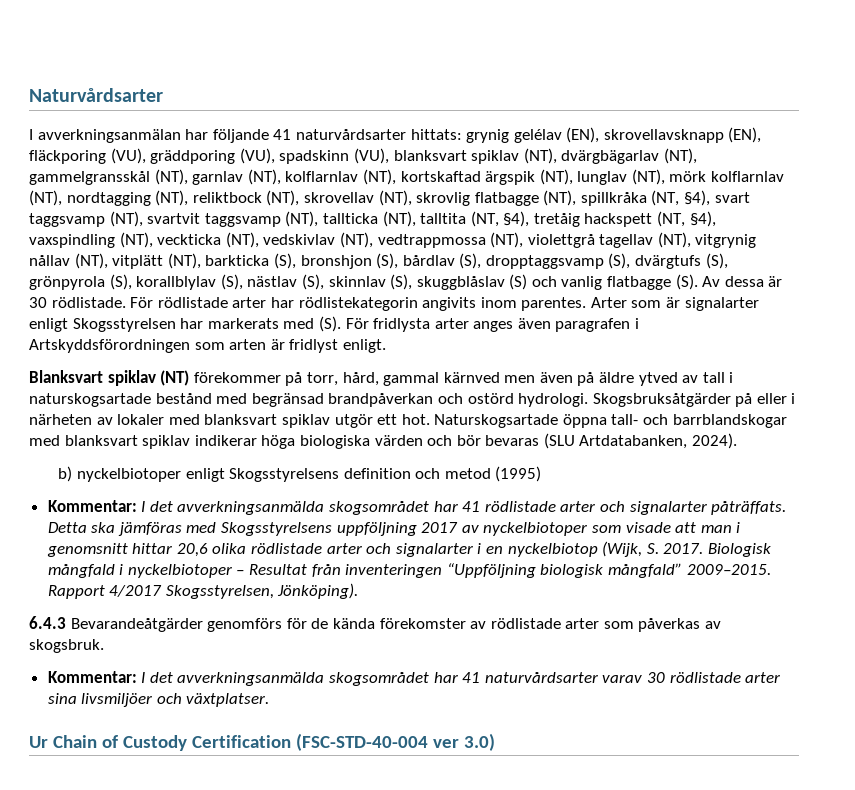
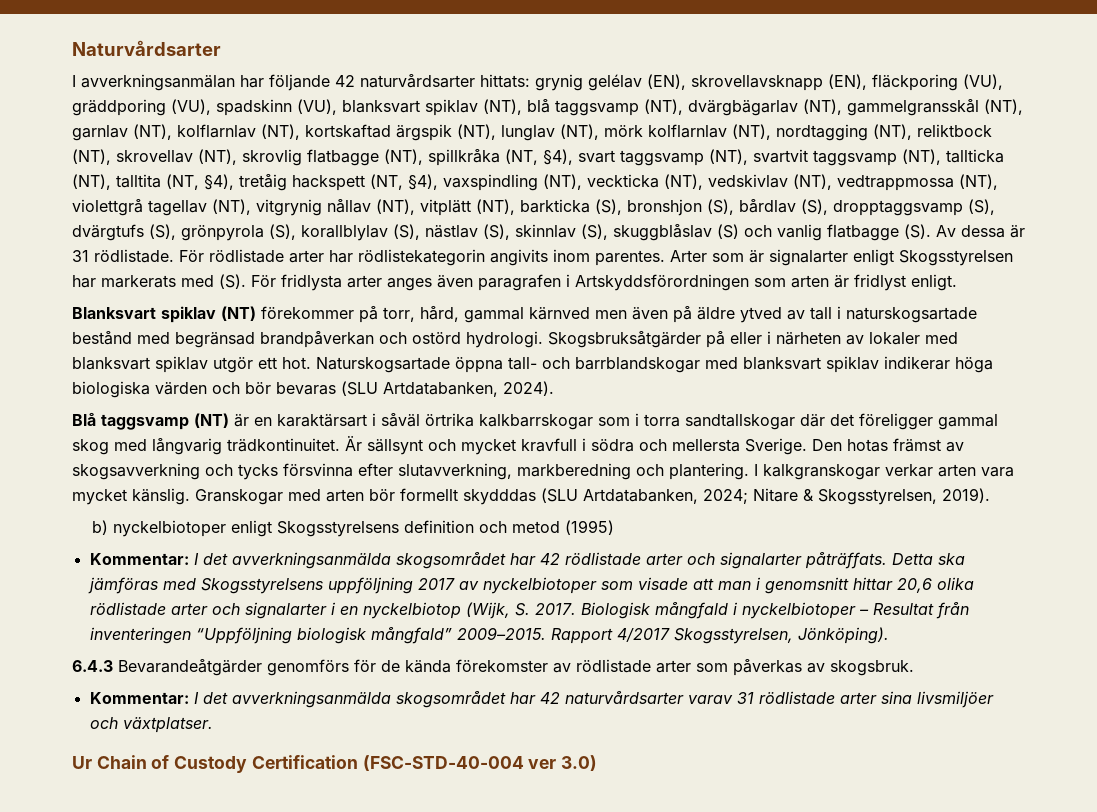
- I avverkningsanmälan har följande 41 naturvårdsarter hittats:
+ I avverkningsanmälan har följande 42 naturvårdsarter hittats:
- grynig gelélav (EN), skrovellavsknapp (EN), fläckporing (VU), gräddporing (VU), spadskinn (VU), blanksvart spiklav (NT), dvärgbägarlav (NT), gammelgransskål (NT), garnlav (NT), kolflarnlav (NT), kortskaftad ärgspik (NT), lunglav (NT), mörk kolflarnlav (NT), nordtagging (NT), reliktbock (NT), skrovellav (NT), skrovlig flatbagge (NT), spillkråka (NT, §4), svart taggsvamp (NT), svartvit taggsvamp (NT), tallticka (NT), talltita (NT, §4), tretåig hackspett (NT, §4), vaxspindling (NT), veckticka (NT), vedskivlav (NT), vedtrappmossa (NT), violettgrå tagellav (NT), vitgrynig nållav (NT), vitplätt (NT), barkticka (S), bronshjon (S), bårdlav (S), dropptaggsvamp (S), dvärgtufs (S), grönpyrola (S), korallblylav (S), nästlav (S), skinnlav (S), skuggblåslav (S) och vanlig flatbagge (S). Av dessa är 30 rödlistade.
+ grynig gelélav (EN), skrovellavsknapp (EN), fläckporing (VU), gräddporing (VU), spadskinn (VU), blanksvart spiklav (NT), blå taggsvamp (NT), dvärgbägarlav (NT), gammelgransskål (NT), garnlav (NT), kolflarnlav (NT), kortskaftad ärgspik (NT), lunglav (NT), mörk kolflarnlav (NT), nordtagging (NT), reliktbock (NT), skrovellav (NT), skrovlig flatbagge (NT), spillkråka (NT, §4), svart taggsvamp (NT), svartvit taggsvamp (NT), tallticka (NT), talltita (NT, §4), tretåig hackspett (NT, §4), vaxspindling (NT), veckticka (NT), vedskivlav (NT), vedtrappmossa (NT), violettgrå tagellav (NT), vitgrynig nållav (NT), vitplätt (NT), barkticka (S), bronshjon (S), bårdlav (S), dropptaggsvamp (S), dvärgtufs (S), grönpyrola (S), korallblylav (S), nästlav (S), skinnlav (S), skuggblåslav (S) och vanlig flatbagge (S). Av dessa är 31 rödlistade.
+ Blå taggsvamp (NT) är en karaktärsart i såväl örtrika kalkbarrskogar som i torra sandtallskogar där det föreligger gammal skog med långvarig trädkontinuitet. Är sällsynt och mycket kravfull i södra och mellersta Sverige. Den hotas främst av skogsavverkning och tycks försvinna efter slutavverkning, markberedning och plantering. I kalkgranskogar verkar arten vara mycket känslig. Granskogar med arten bör formellt skydddas (SLU Artdatabanken, 2024; Nitare & Skogsstyrelsen, 2019).
- Kommentar: I det avverkningsanmälda skogsområdet har 41 rödlistade arter och signalarter påträffats.
+ Kommentar: I det avverkningsanmälda skogsområdet har 42 rödlistade arter och signalarter påträffats.
- Kommentar: I det avverkningsanmälda skogsområdet har 41 naturvårdsarter varav 30 rödlistade arter sina livsmiljöer och växtplatser.
+ Kommentar: I det avverkningsanmälda skogsområdet har 42 naturvårdsarter varav 31 rödlistade arter sina livsmiljöer och växtplatser.

